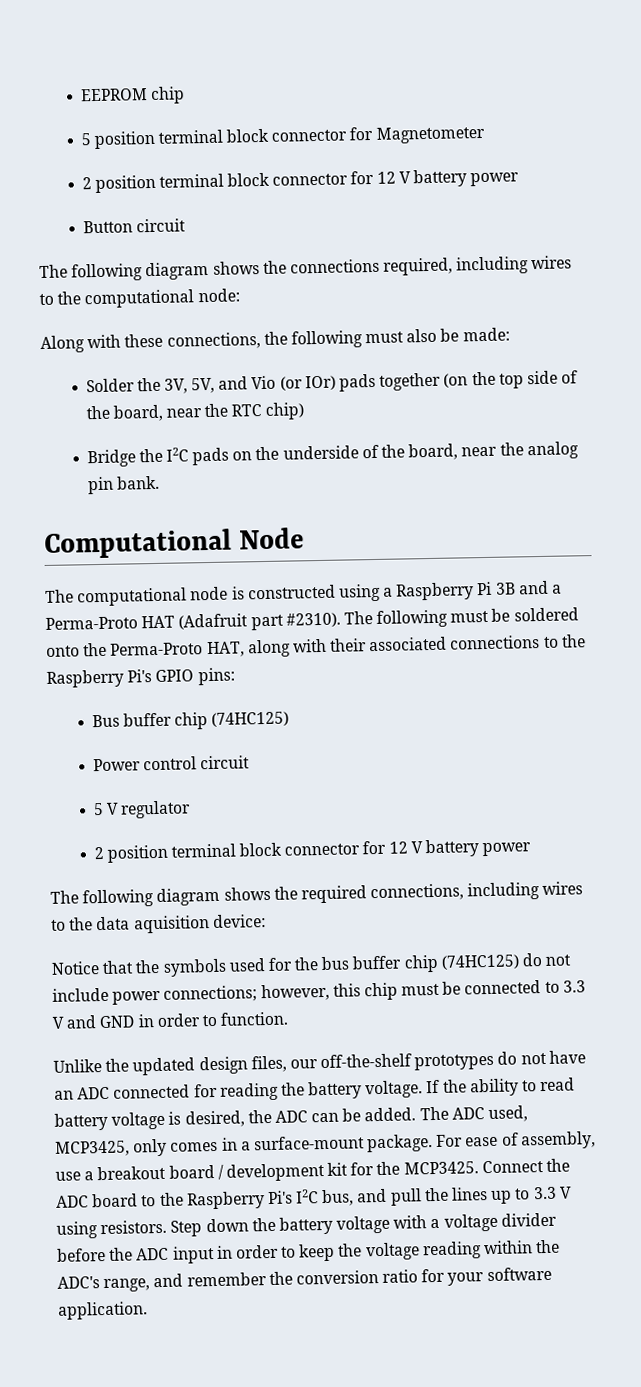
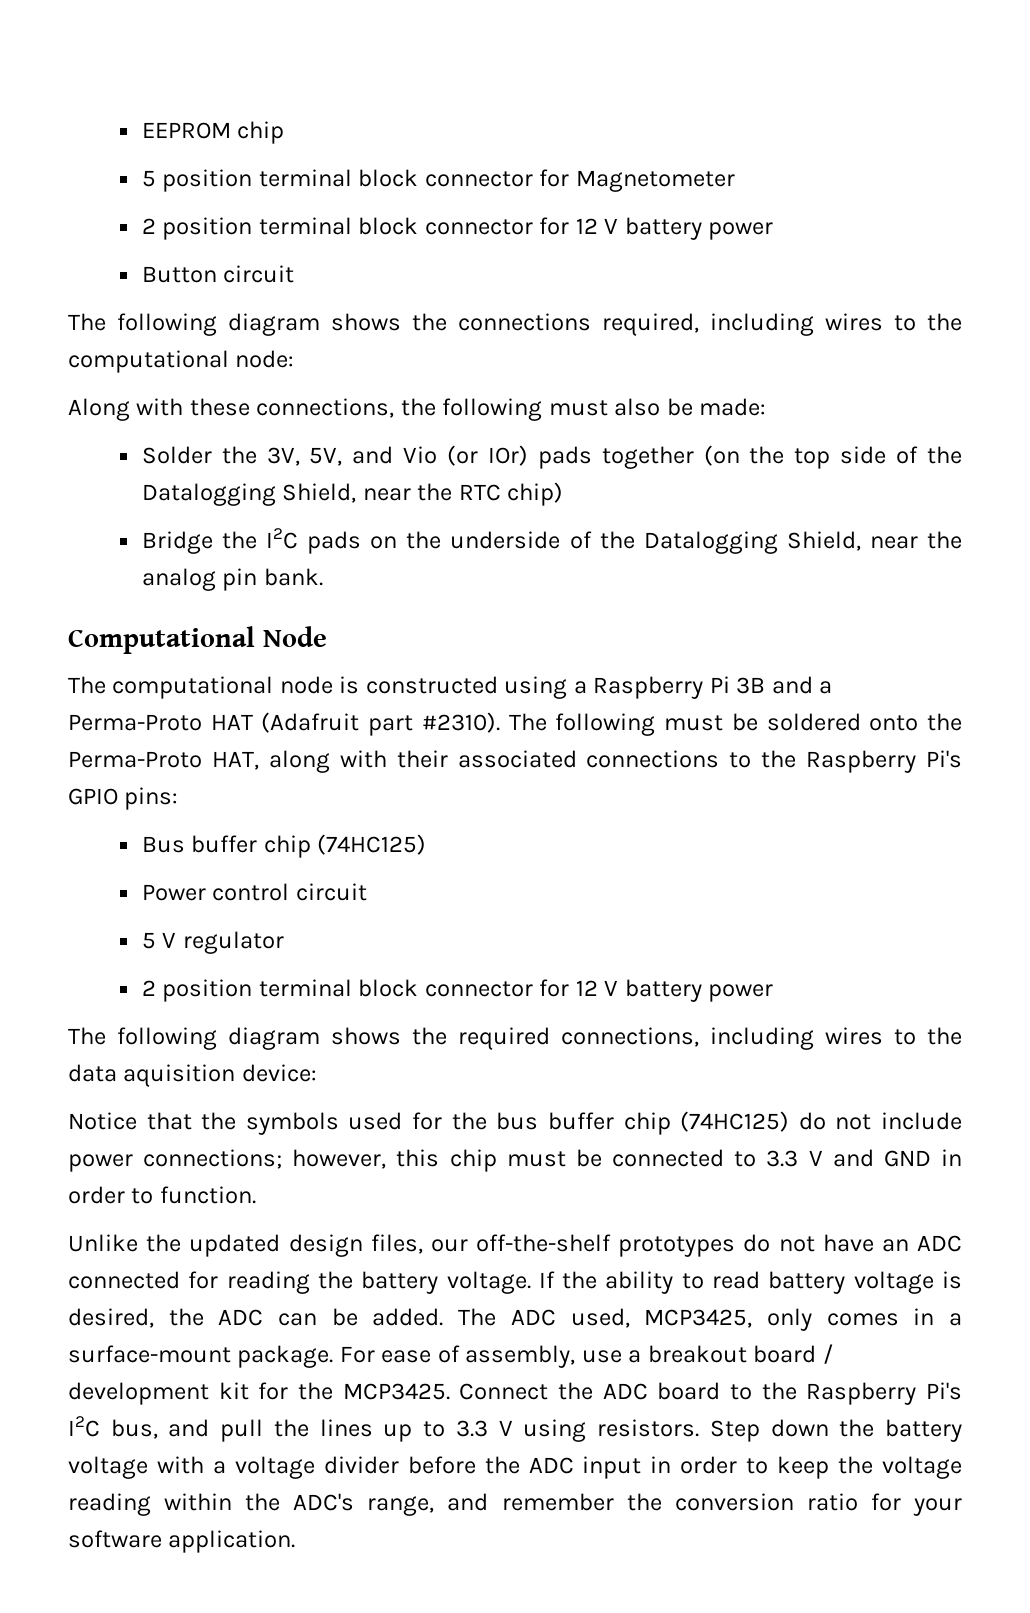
- Solder the 3V, 5V, and Vio (or IOr) pads together (on the top side of the board, near the RTC chip)
+ Solder the 3V, 5V, and Vio (or IOr) pads together (on the top side of the Datalogging Shield, near the RTC chip)
- Bridge the I2C pads on the underside of the board, near the analog pin bank.
+ Bridge the I2C pads on the underside of the Datalogging Shield, near the analog pin bank.

